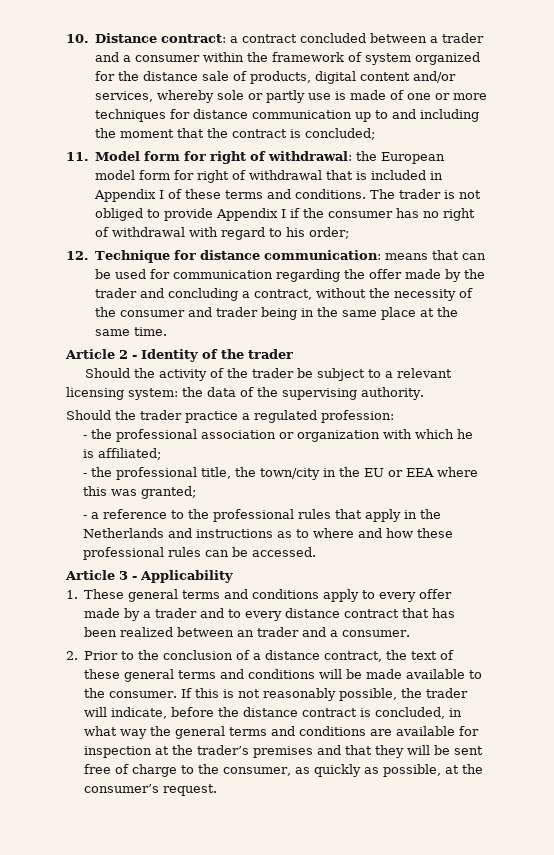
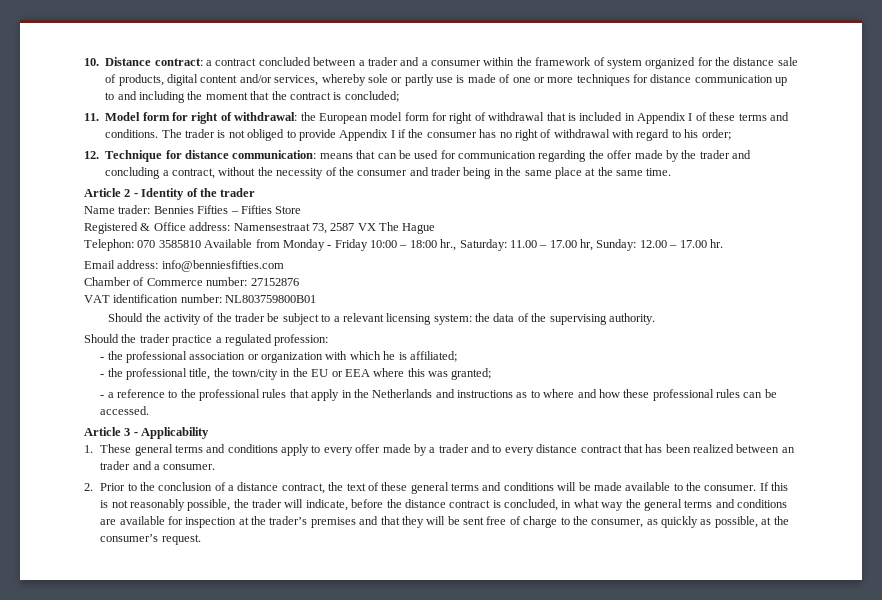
+ Name trader: Bennies Fifties – Fifties Store
+ Registered & Office address: Namensestraat 73, 2587 VX The Hague
+ Telephon: 070 3585810 Available from Monday - Friday 10:00 – 18:00 hr., Saturday: 11.00 – 17.00 hr, Sunday: 12.00 – 17.00 hr.
+ Email address: info@benniesfifties.com
+ Chamber of Commerce number: 27152876
+ VAT identification number: NL803759800B01

